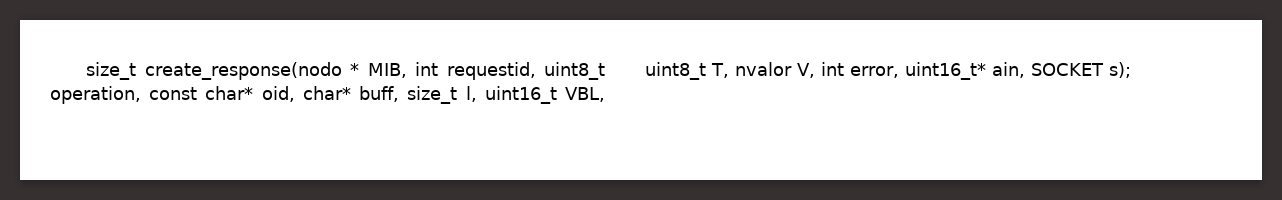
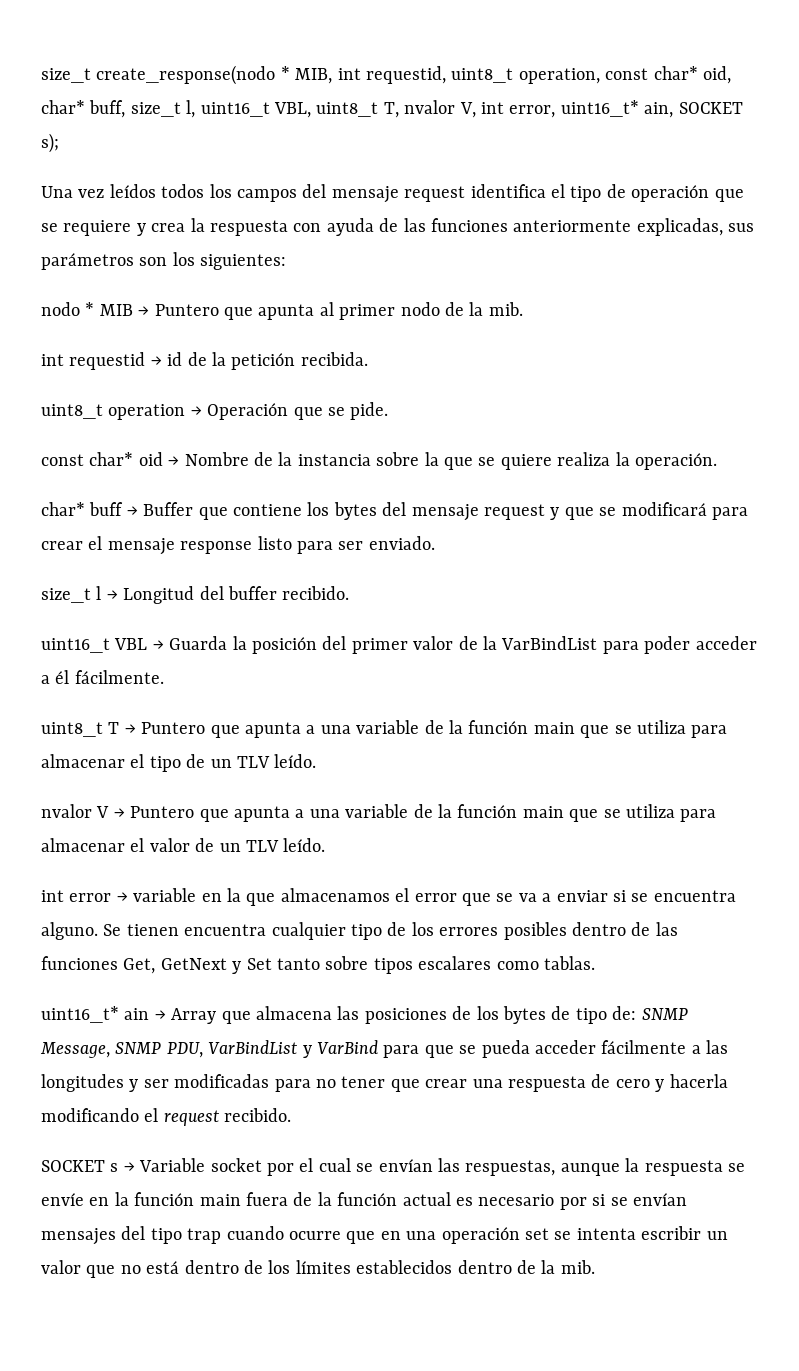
+ Una vez leídos todos los campos del mensaje request identifica el tipo de operación que se requiere y crea la respuesta con ayuda de las funciones anteriormente explicadas, sus parámetros son los siguientes:
+ nodo * MIB → Puntero que apunta al primer nodo de la mib.
+ int requestid → id de la petición recibida.
+ uint8_t operation → Operación que se pide.
+ const char* oid → Nombre de la instancia sobre la que se quiere realiza la operación.
+ char* buff → Buffer que contiene los bytes del mensaje request y que se modificará para crear el mensaje response listo para ser enviado.
+ size_t l → Longitud del buffer recibido.
+ uint16_t VBL → Guarda la posición del primer valor de la VarBindList para poder acceder a él fácilmente.
+ uint8_t T → Puntero que apunta a una variable de la función main que se utiliza para almacenar el tipo de un TLV leído.
+ nvalor V → Puntero que apunta a una variable de la función main que se utiliza para almacenar el valor de un TLV leído.
+ int error → variable en la que almacenamos el error que se va a enviar si se encuentra alguno. Se tienen encuentra cualquier tipo de los errores posibles dentro de las funciones Get, GetNext y Set tanto sobre tipos escalares como tablas.
+ uint16_t* ain → Array que almacena las posiciones de los bytes de tipo de: SNMP Message, SNMP PDU, VarBindList y VarBind para que se pueda acceder fácilmente a las longitudes y ser modificadas para no tener que crear una respuesta de cero y hacerla modificando el request recibido.
+ SOCKET s → Variable socket por el cual se envían las respuestas, aunque la respuesta se envíe en la función main fuera de la función actual es necesario por si se envían mensajes del tipo trap cuando ocurre que en una operación set se intenta escribir un valor que no está dentro de los límites establecidos dentro de la mib.

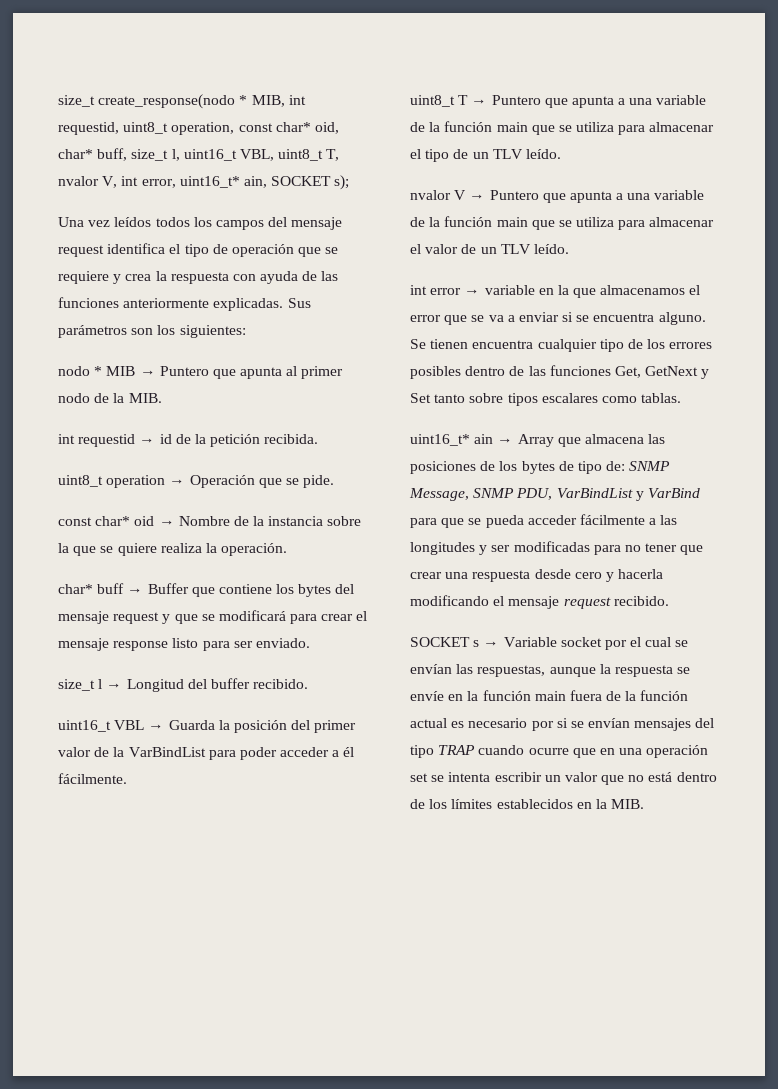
- Una vez leídos todos los campos del mensaje request identifica el tipo de operación que se requiere y crea la respuesta con ayuda de las funciones anteriormente explicadas, sus parámetros son los siguientes:
+ Una vez leídos todos los campos del mensaje request identifica el tipo de operación que se requiere y crea la respuesta con ayuda de las funciones anteriormente explicadas. Sus parámetros son los siguientes:
- nodo * MIB → Puntero que apunta al primer nodo de la mib.
+ nodo * MIB → Puntero que apunta al primer nodo de la MIB.
- uint16_t* ain → Array que almacena las posiciones de los bytes de tipo de: SNMP Message, SNMP PDU, VarBindList y VarBind para que se pueda acceder fácilmente a las longitudes y ser modificadas para no tener que crear una respuesta de cero y hacerla modificando el request recibido.
+ uint16_t* ain → Array que almacena las posiciones de los bytes de tipo de: SNMP Message, SNMP PDU, VarBindList y VarBind para que se pueda acceder fácilmente a las longitudes y ser modificadas para no tener que crear una respuesta desde cero y hacerla modificando el mensaje request recibido.
- SOCKET s → Variable socket por el cual se envían las respuestas, aunque la respuesta se envíe en la función main fuera de la función actual es necesario por si se envían mensajes del tipo trap cuando ocurre que en una operación set se intenta escribir un valor que no está dentro de los límites establecidos dentro de la mib.
+ SOCKET s → Variable socket por el cual se envían las respuestas, aunque la respuesta se envíe en la función main fuera de la función actual es necesario por si se envían mensajes del tipo TRAP cuando ocurre que en una operación set se intenta escribir un valor que no está dentro de los límites establecidos en la MIB.

